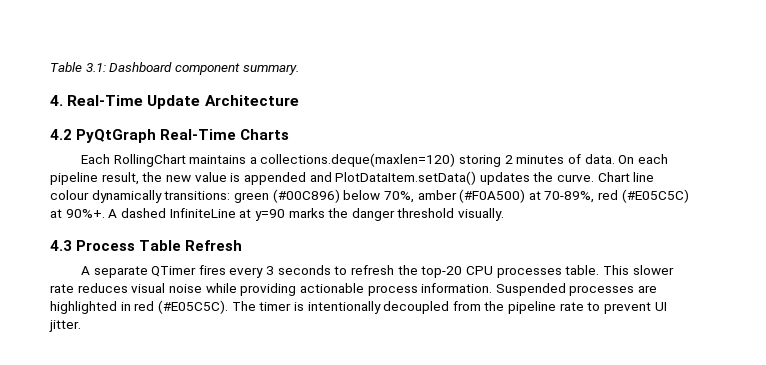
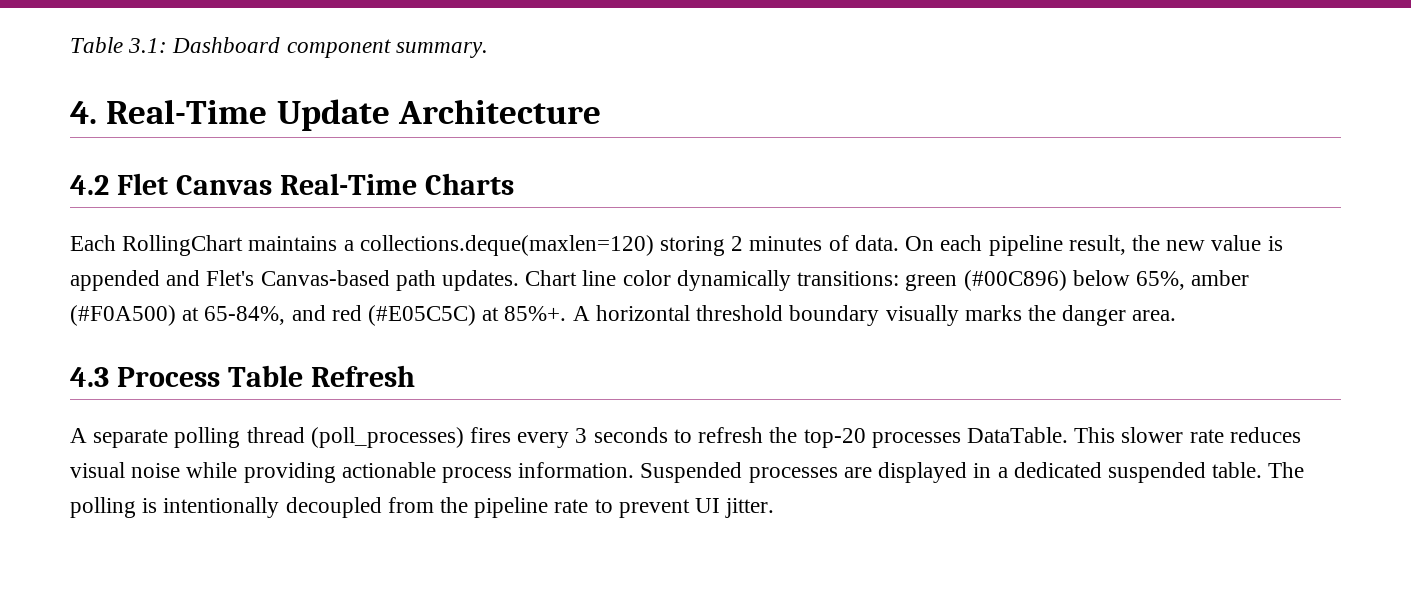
- 4.2 PyQtGraph Real-Time Charts
+ 4.2 Flet Canvas Real-Time Charts
- On each pipeline result, the new value is appended and PlotDataItem.setData() updates the curve.
+ On each pipeline result, the new value is appended and Flet's Canvas-based path updates.
- Chart line colour dynamically transitions: green (#00C896) below 70%, amber (#F0A500) at 70-89%, red (#E05C5C) at 90%+. A dashed InfiniteLine at y=90 marks the danger threshold visually.
+ Chart line color dynamically transitions: green (#00C896) below 65%, amber (#F0A500) at 65-84%, and red (#E05C5C) at 85%+. A horizontal threshold boundary visually marks the danger area.
- A separate QTimer fires every 3 seconds to refresh the top-20 CPU processes table.
+ A separate polling thread (poll_processes) fires every 3 seconds to refresh the top-20 processes DataTable.
- Suspended processes are highlighted in red (#E05C5C). The timer is intentionally decoupled from the pipeline rate to prevent UI jitter.
+ Suspended processes are displayed in a dedicated suspended table. The polling is intentionally decoupled from the pipeline rate to prevent UI jitter.

